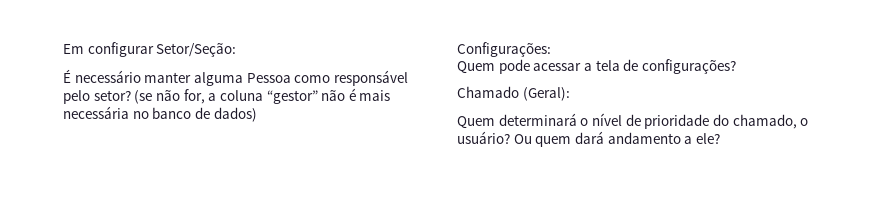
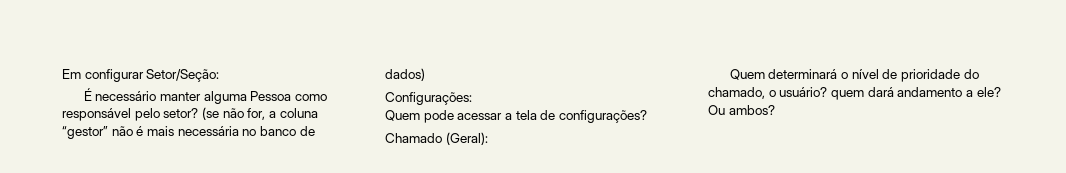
- Quem determinará o nível de prioridade do chamado, o usuário? Ou quem dará andamento a ele?
+ Quem determinará o nível de prioridade do chamado, o usuário? quem dará andamento a ele?
+ Ou ambos?

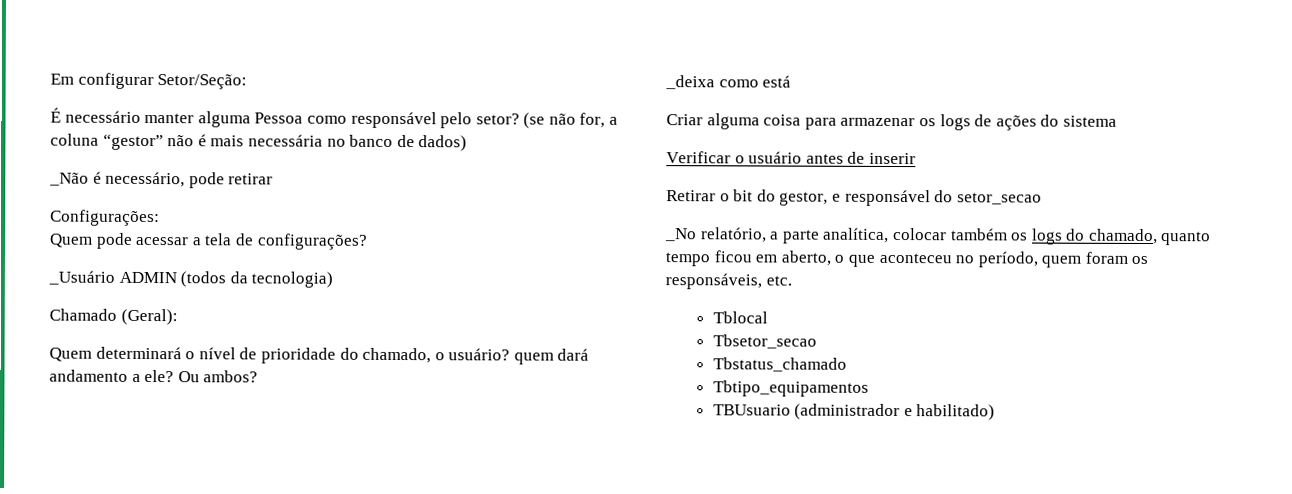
+ _Não é necessário, pode retirar
+ _Usuário ADMIN (todos da tecnologia)
+ _deixa como está
+ Criar alguma coisa para armazenar os logs de ações do sistema
+ Verificar o usuário antes de inserir
+ Retirar o bit do gestor, e responsável do setor_secao
+ _No relatório, a parte analítica, colocar também os logs do chamado, quanto tempo ficou em aberto, o que aconteceu no período, quem foram os responsáveis, etc.
+ Tblocal
+ Tbsetor_secao
+ Tbstatus_chamado
+ Tbtipo_equipamentos
+ TBUsuario (administrador e habilitado)

